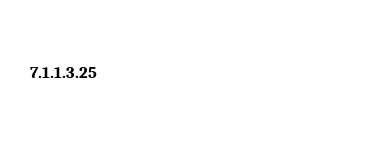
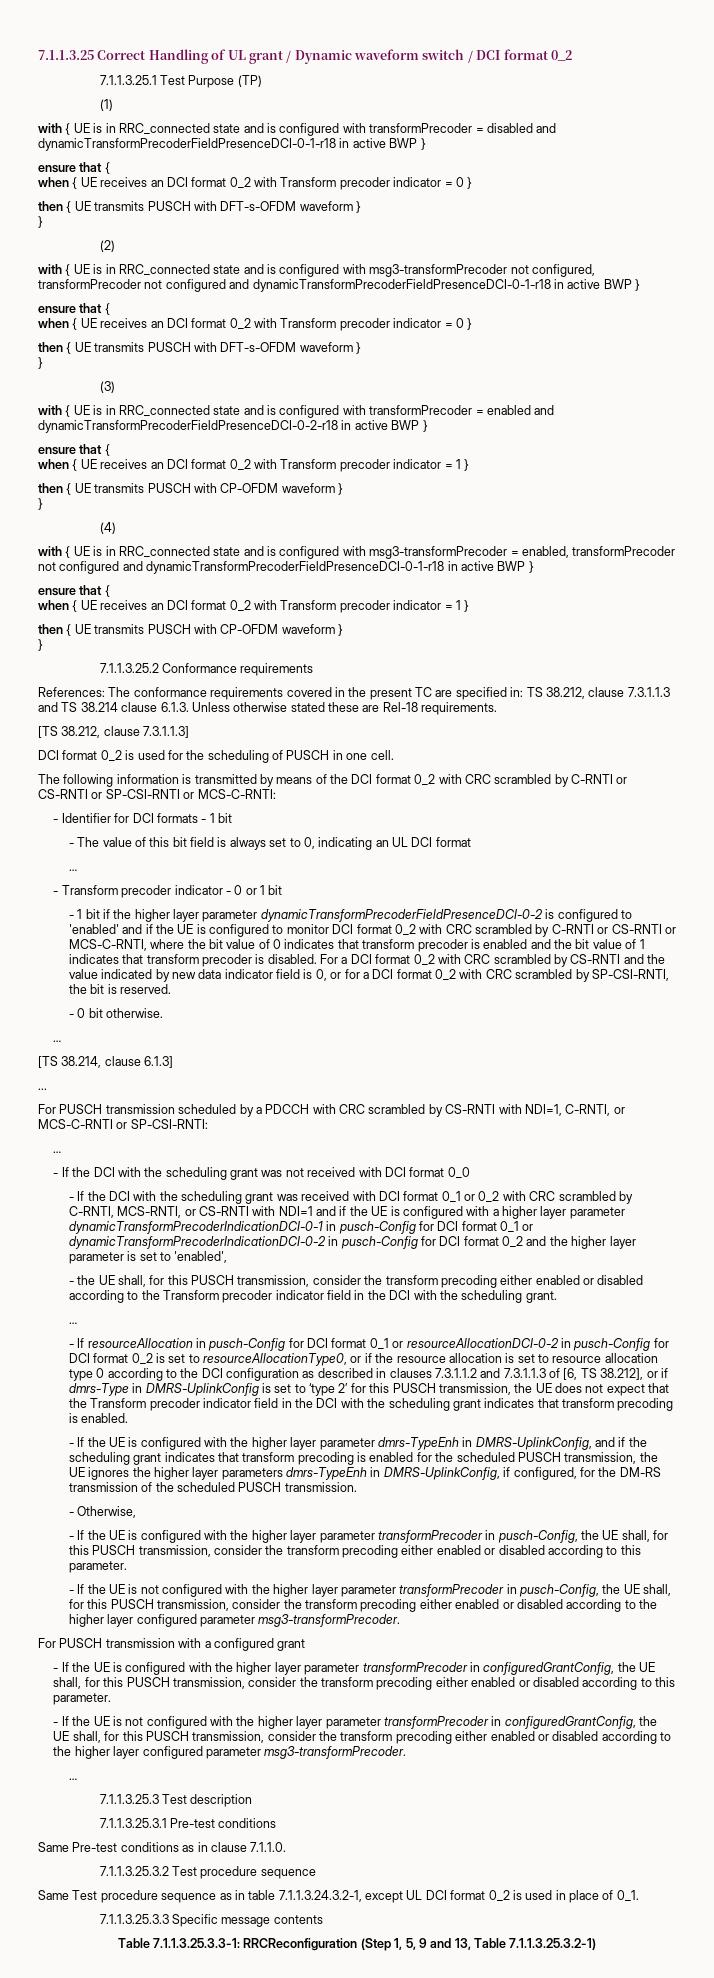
- 7.1.1.3.25
+ 7.1.1.3.25 Correct Handling of UL grant / Dynamic waveform switch / DCI format 0_2
+ 7.1.1.3.25.1 Test Purpose (TP)
+ (1)
+ with { UE is in RRC_connected state and is configured with transformPrecoder = disabled and dynamicTransformPrecoderFieldPresenceDCI-0-1-r18 in active BWP }
+ ensure that {
+ when { UE receives an DCI format 0_2 with Transform precoder indicator = 0 }
+ then { UE transmits PUSCH with DFT-s-OFDM waveform }
+ }
+ (2)
+ with { UE is in RRC_connected state and is configured with msg3-transformPrecoder not configured, transformPrecoder not configured and dynamicTransformPrecoderFieldPresenceDCI-0-1-r18 in active BWP }
+ ensure that {
+ when { UE receives an DCI format 0_2 with Transform precoder indicator = 0 }
+ then { UE transmits PUSCH with DFT-s-OFDM waveform }
+ }
+ (3)
+ with { UE is in RRC_connected state and is configured with transformPrecoder = enabled and dynamicTransformPrecoderFieldPresenceDCI-0-2-r18 in active BWP }
+ ensure that {
+ when { UE receives an DCI format 0_2 with Transform precoder indicator = 1 }
+ then { UE transmits PUSCH with CP-OFDM waveform }
+ }
+ (4)
+ with { UE is in RRC_connected state and is configured with msg3-transformPrecoder = enabled, transformPrecoder not configured and dynamicTransformPrecoderFieldPresenceDCI-0-1-r18 in active BWP }
+ ensure that {
+ when { UE receives an DCI format 0_2 with Transform precoder indicator = 1 }
+ then { UE transmits PUSCH with CP-OFDM waveform }
+ }
+ 7.1.1.3.25.2 Conformance requirements
+ References: The conformance requirements covered in the present TC are specified in: TS 38.212, clause 7.3.1.1.3 and TS 38.214 clause 6.1.3. Unless otherwise stated these are Rel-18 requirements.
+ [TS 38.212, clause 7.3.1.1.3]
+ DCI format 0_2 is used for the scheduling of PUSCH in one cell.
+ The following information is transmitted by means of the DCI format 0_2 with CRC scrambled by C-RNTI or CS-RNTI or SP-CSI-RNTI or MCS-C-RNTI:
+ - Identifier for DCI formats - 1 bit
+ - The value of this bit field is always set to 0, indicating an UL DCI format
+ …
+ - Transform precoder indicator - 0 or 1 bit
+ - 1 bit if the higher layer parameter dynamicTransformPrecoderFieldPresenceDCI-0-2 is configured to 'enabled' and if the UE is configured to monitor DCI format 0_2 with CRC scrambled by C-RNTI or CS-RNTI or MCS-C-RNTI, where the bit value of 0 indicates that transform precoder is enabled and the bit value of 1 indicates that transform precoder is disabled. For a DCI format 0_2 with CRC scrambled by CS-RNTI and the value indicated by new data indicator field is 0, or for a DCI format 0_2 with CRC scrambled by SP-CSI-RNTI, the bit is reserved.
+ - 0 bit otherwise.
+ …
+ [TS 38.214, clause 6.1.3]
+ ...
+ For PUSCH transmission scheduled by a PDCCH with CRC scrambled by CS-RNTI with NDI=1, C-RNTI, or MCS-C-RNTI or SP-CSI-RNTI:
+ …
+ - If the DCI with the scheduling grant was not received with DCI format 0_0
+ - If the DCI with the scheduling grant was received with DCI format 0_1 or 0_2 with CRC scrambled by C-RNTI, MCS-RNTI, or CS-RNTI with NDI=1 and if the UE is configured with a higher layer parameter dynamicTransformPrecoderIndicationDCI-0-1 in pusch-Config for DCI format 0_1 or dynamicTransformPrecoderIndicationDCI-0-2 in pusch-Config for DCI format 0_2 and the higher layer parameter is set to 'enabled',
+ - the UE shall, for this PUSCH transmission, consider the transform precoding either enabled or disabled according to the Transform precoder indicator field in the DCI with the scheduling grant.
+ …
+ - If resourceAllocation in pusch-Config for DCI format 0_1 or resourceAllocationDCI-0-2 in pusch-Config for DCI format 0_2 is set to resourceAllocationType0, or if the resource allocation is set to resource allocation type 0 according to the DCI configuration as described in clauses 7.3.1.1.2 and 7.3.1.1.3 of [6, TS 38.212], or if dmrs-Type in DMRS-UplinkConfig is set to ‘type 2’ for this PUSCH transmission, the UE does not expect that the Transform precoder indicator field in the DCI with the scheduling grant indicates that transform precoding is enabled.
+ - If the UE is configured with the higher layer parameter dmrs-TypeEnh in DMRS-UplinkConfig, and if the scheduling grant indicates that transform precoding is enabled for the scheduled PUSCH transmission, the UE ignores the higher layer parameters dmrs-TypeEnh in DMRS-UplinkConfig, if configured, for the DM-RS transmission of the scheduled PUSCH transmission.
+ - Otherwise,
+ - If the UE is configured with the higher layer parameter transformPrecoder in pusch-Config, the UE shall, for this PUSCH transmission, consider the transform precoding either enabled or disabled according to this parameter.
+ - If the UE is not configured with the higher layer parameter transformPrecoder in pusch-Config, the UE shall, for this PUSCH transmission, consider the transform precoding either enabled or disabled according to the higher layer configured parameter msg3-transformPrecoder.
+ For PUSCH transmission with a configured grant
+ - If the UE is configured with the higher layer parameter transformPrecoder in configuredGrantConfig, the UE shall, for this PUSCH transmission, consider the transform precoding either enabled or disabled according to this parameter.
+ - If the UE is not configured with the higher layer parameter transformPrecoder in configuredGrantConfig, the UE shall, for this PUSCH transmission, consider the transform precoding either enabled or disabled according to the higher layer configured parameter msg3-transformPrecoder.
+ …
+ 7.1.1.3.25.3 Test description
+ 7.1.1.3.25.3.1 Pre-test conditions
+ Same Pre-test conditions as in clause 7.1.1.0.
+ 7.1.1.3.25.3.2 Test procedure sequence
+ Same Test procedure sequence as in table 7.1.1.3.24.3.2-1, except UL DCI format 0_2 is used in place of 0_1.
+ 7.1.1.3.25.3.3 Specific message contents
+ Table 7.1.1.3.25.3.3-1: RRCReconfiguration (Step 1, 5, 9 and 13, Table 7.1.1.3.25.3.2-1)

